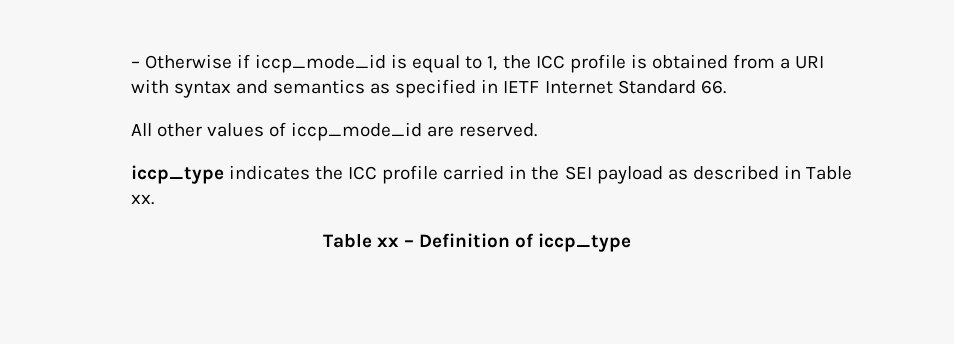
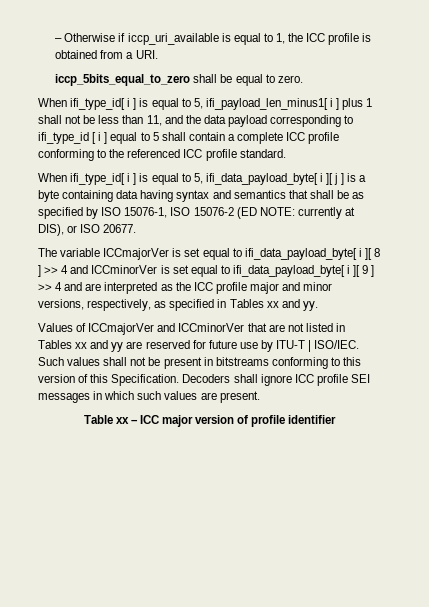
- – Otherwise if iccp_mode_id is equal to 1, the ICC profile is obtained from a URI with syntax and semantics as specified in IETF Internet Standard 66.
- All other values of iccp_mode_id are reserved.
- iccp_type indicates the ICC profile carried in the SEI payload as described in Table xx.
- Table xx – Definition of iccp_type
+ – Otherwise if iccp_uri_available is equal to 1, the ICC profile is obtained from a URI.
+ iccp_5bits_equal_to_zero shall be equal to zero.
+ When ifi_type_id[ i ] is equal to 5, ifi_payload_len_minus1[ i ] plus 1 shall not be less than 11, and the data payload corresponding to ifi_type_id [ i ] equal to 5 shall contain a complete ICC profile conforming to the referenced ICC profile standard.
+ When ifi_type_id[ i ] is equal to 5, ifi_data_payload_byte[ i ][ j ] is a byte containing data having syntax and semantics that shall be as specified by ISO 15076-1, ISO 15076-2 (ED NOTE: currently at DIS), or ISO 20677.
+ The variable ICCmajorVer is set equal to ifi_data_payload_byte[ i ][ 8 ] >> 4 and ICCminorVer is set equal to ifi_data_payload_byte[ i ][ 9 ] >> 4 and are interpreted as the ICC profile major and minor versions, respectively, as specified in Tables xx and yy.
+ Values of ICCmajorVer and ICCminorVer that are not listed in Tables xx and yy are reserved for future use by ITU-T | ISO/IEC. Such values shall not be present in bitstreams conforming to this version of this Specification. Decoders shall ignore ICC profile SEI messages in which such values are present.
+ Table xx – ICC major version of profile identifier

